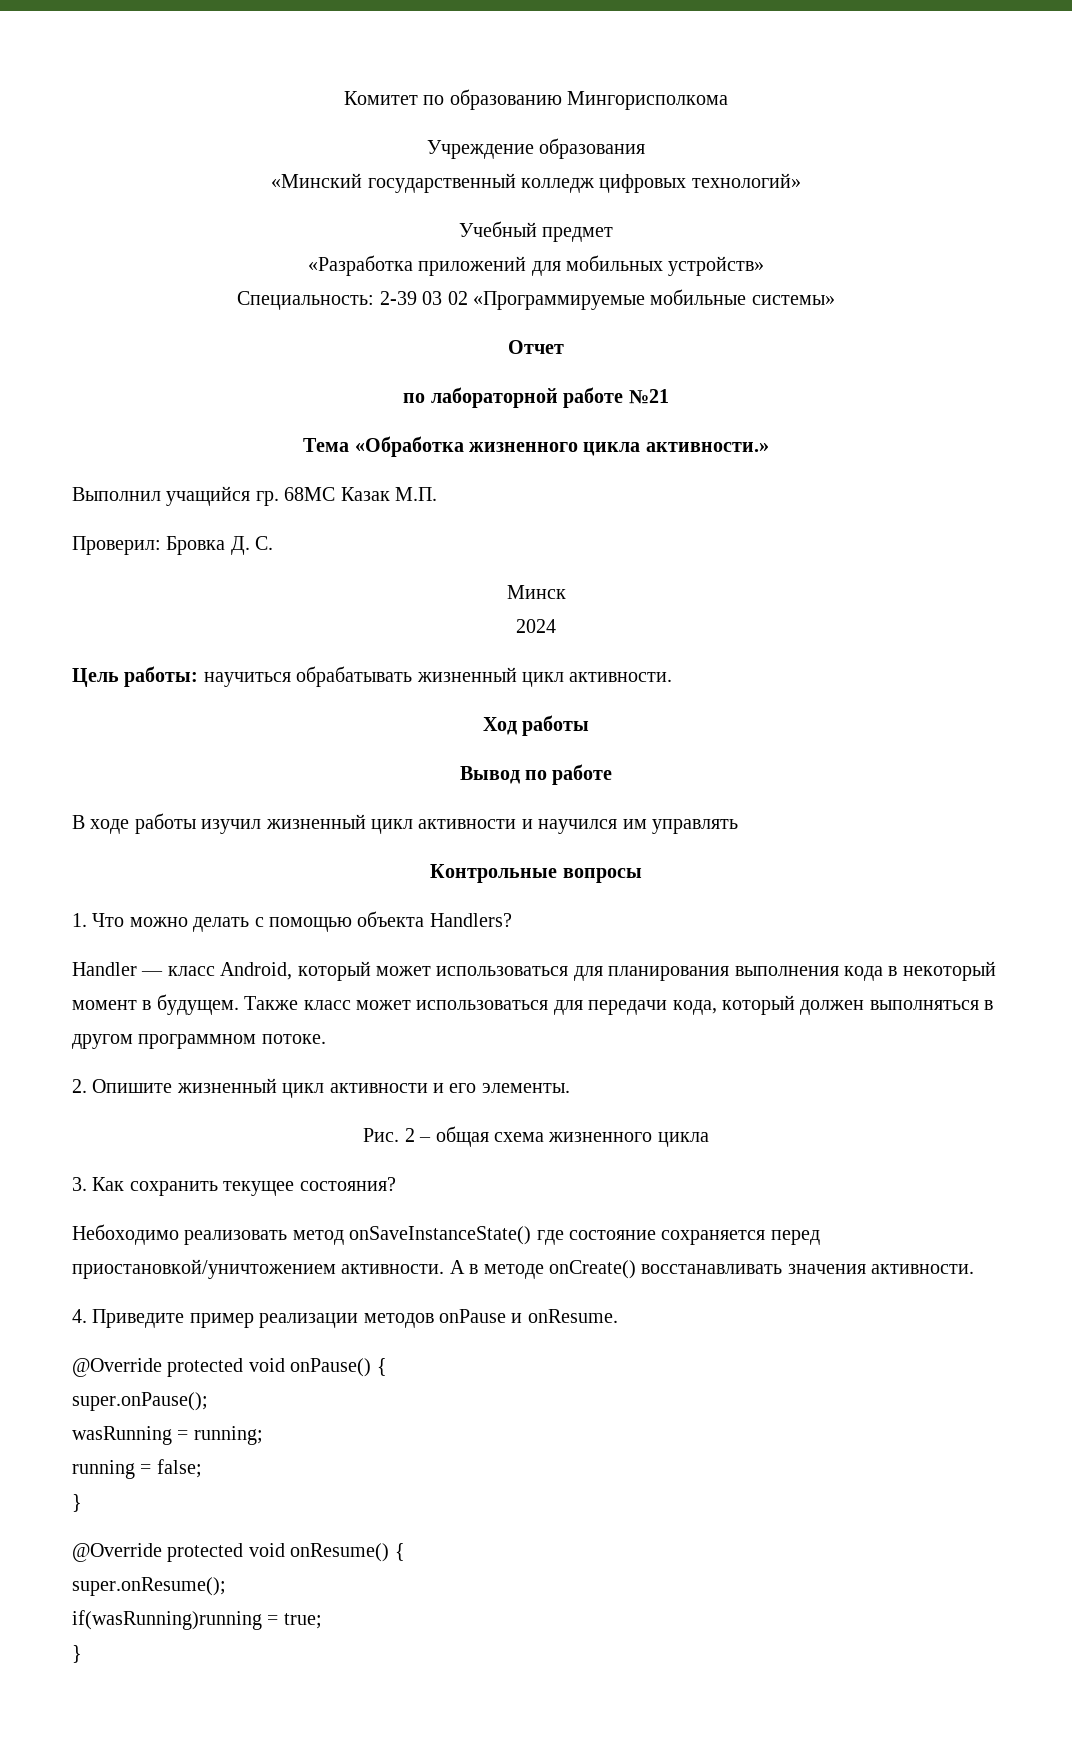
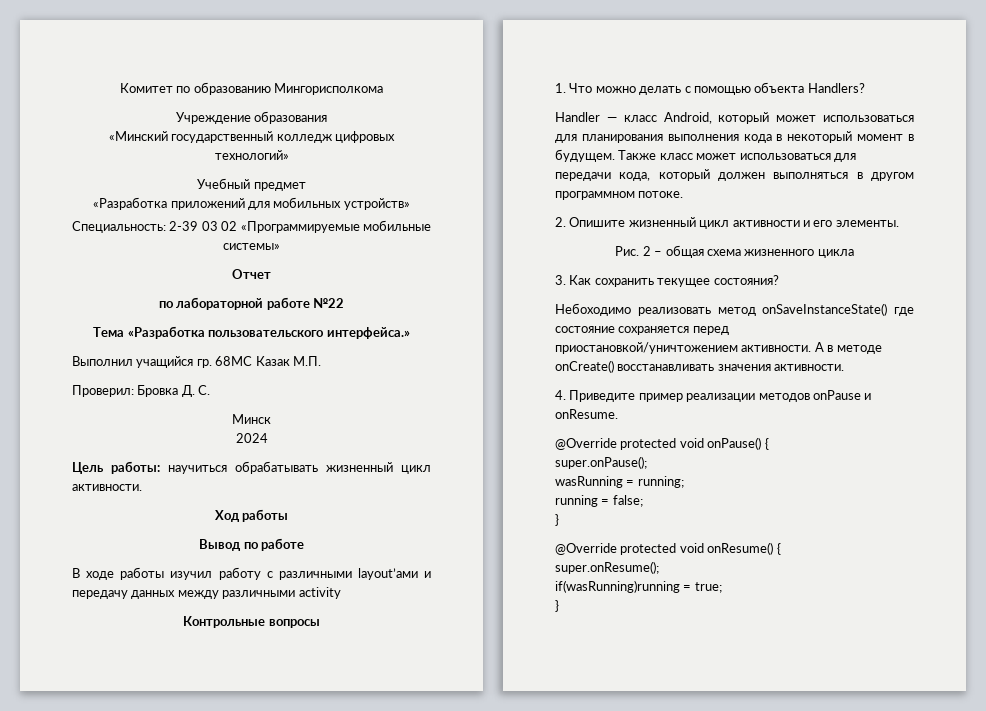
- по лабораторной работе №21
+ по лабораторной работе №22
- Тема «Обработка жизненного цикла активности.»
+ Тема «Разработка пользовательского интерфейса.»
- В ходе работы изучил жизненный цикл активности и научился им управлять
+ В ходе работы изучил работу с различными layout’ами и передачу данных между различными activity

